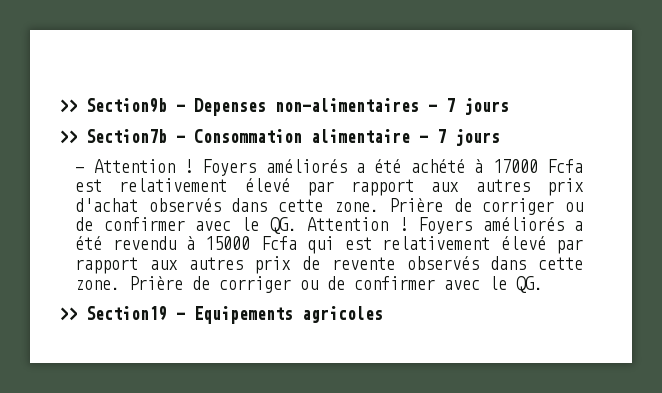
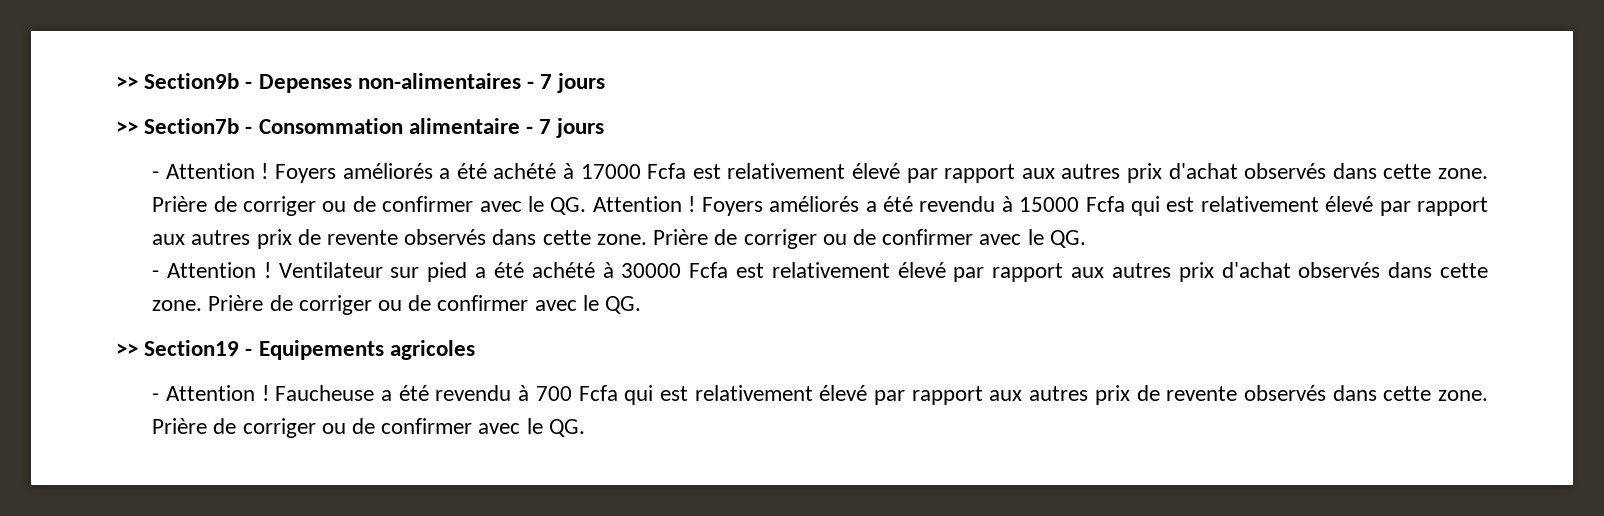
+ - Attention ! Ventilateur sur pied a été achété à 30000 Fcfa est relativement élevé par rapport aux autres prix d'achat observés dans cette zone. Prière de corriger ou de confirmer avec le QG.
+ - Attention ! Faucheuse a été revendu à 700 Fcfa qui est relativement élevé par rapport aux autres prix de revente observés dans cette zone. Prière de corriger ou de confirmer avec le QG.

